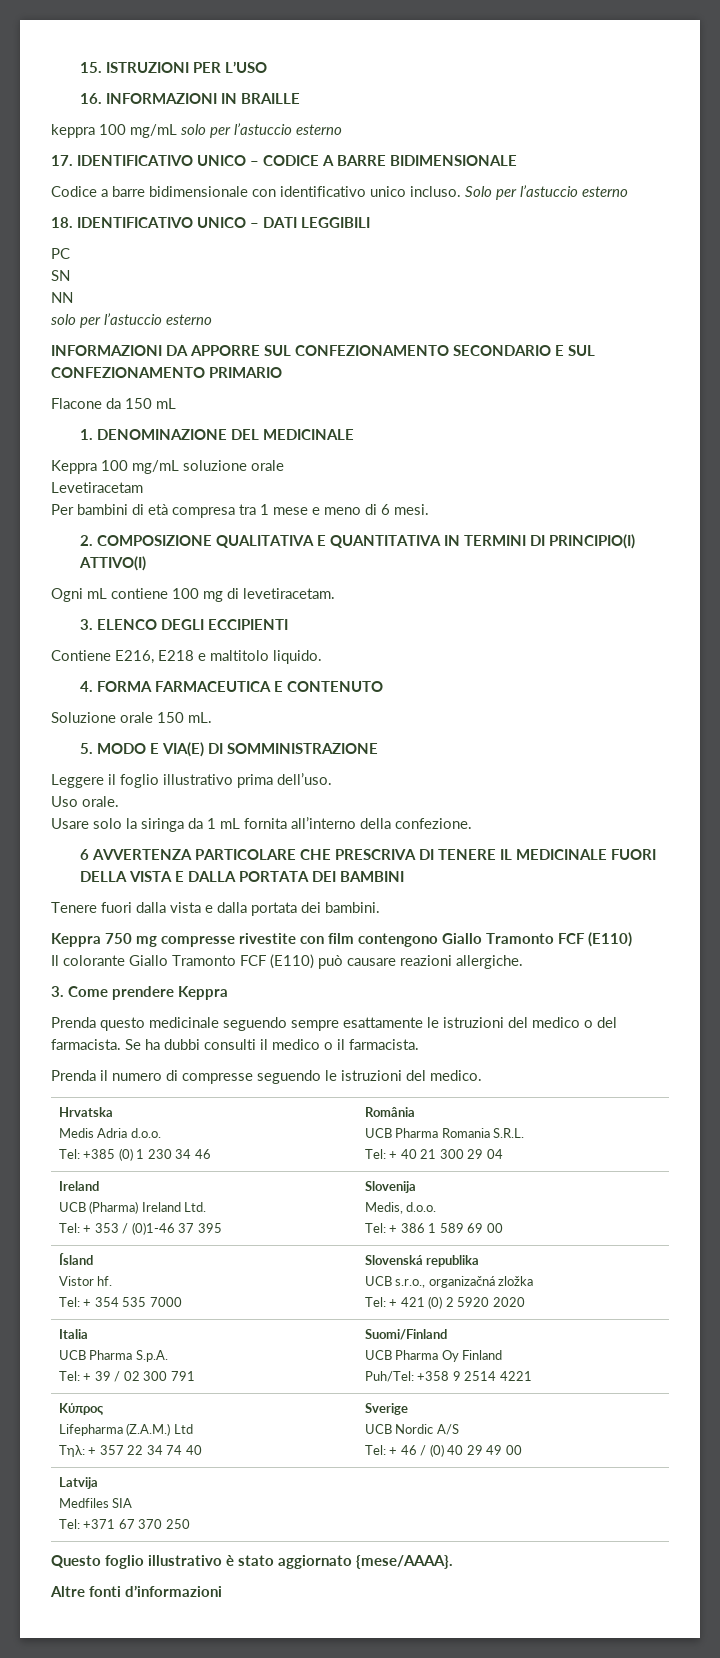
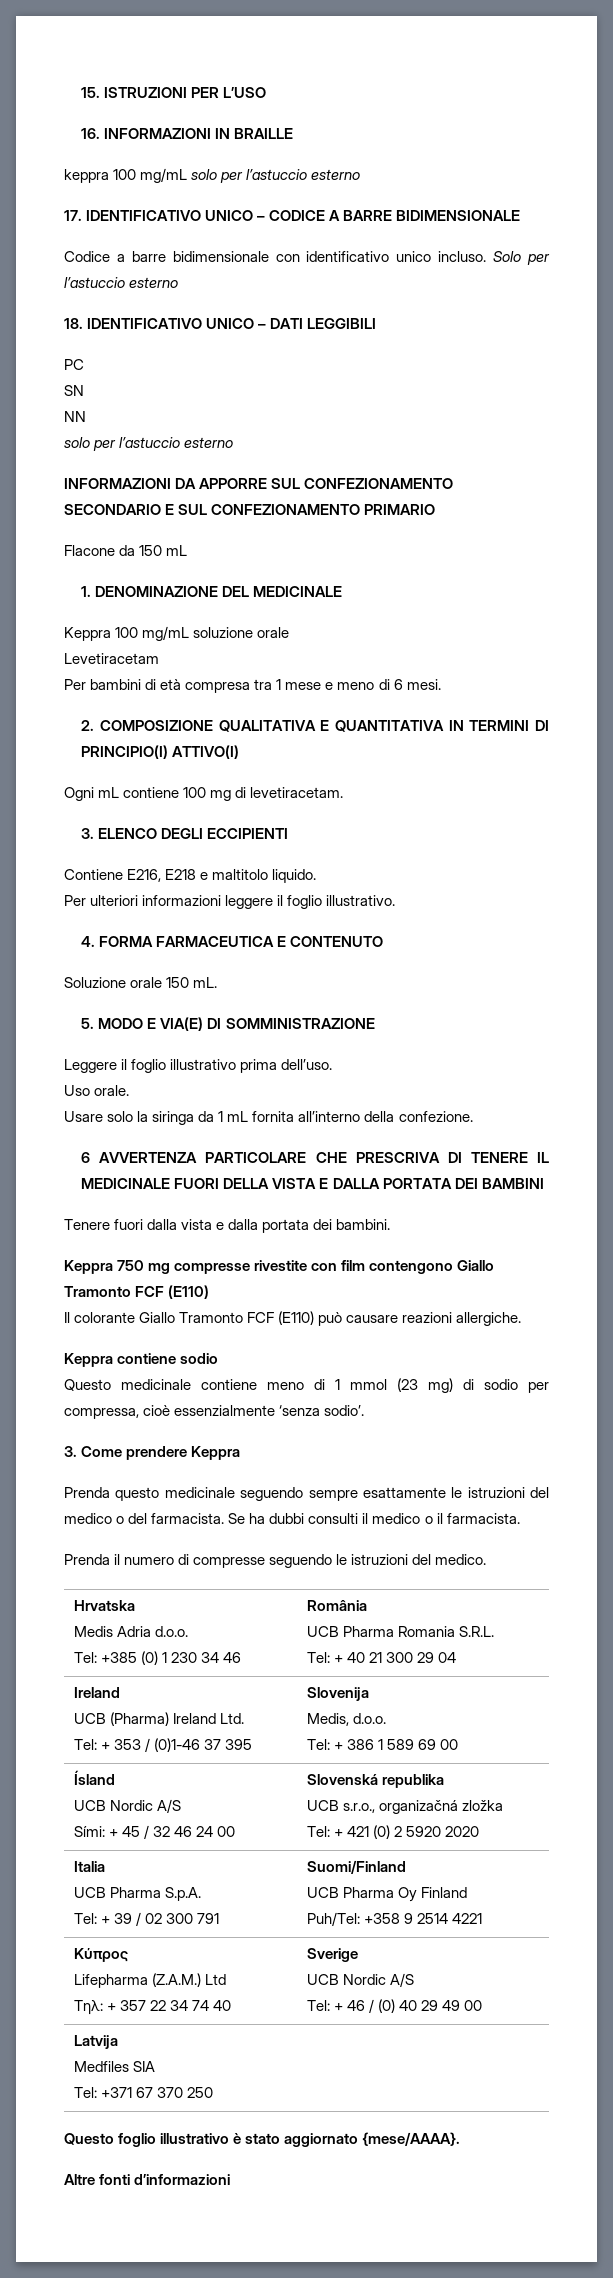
+ Per ulteriori informazioni leggere il foglio illustrativo.
+ Keppra contiene sodio
+ Questo medicinale contiene meno di 1 mmol (23 mg) di sodio per compressa, cioè essenzialmente ‘senza sodio’.
  Ísland
- Vistor hf.
- Tel: + 354 535 7000 | Slovenská republika
+ UCB Nordic A/S
+ Sími: + 45 / 32 46 24 00 | Slovenská republika

